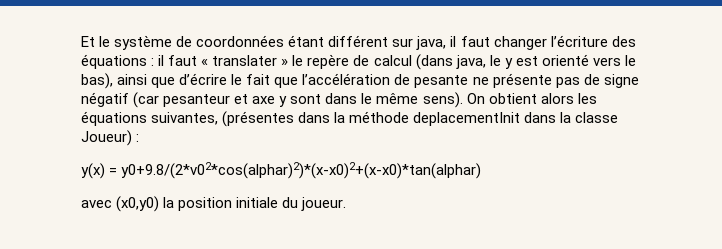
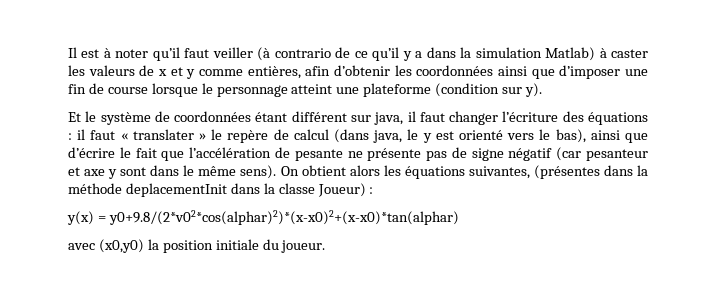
+ Il est à noter qu’il faut veiller (à contrario de ce qu’il y a dans la simulation Matlab) à caster les valeurs de x et y comme entières, afin d’obtenir les coordonnées ainsi que d’imposer une fin de course lorsque le personnage atteint une plateforme (condition sur y).

